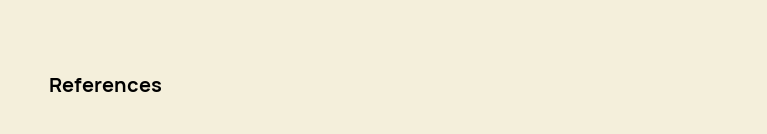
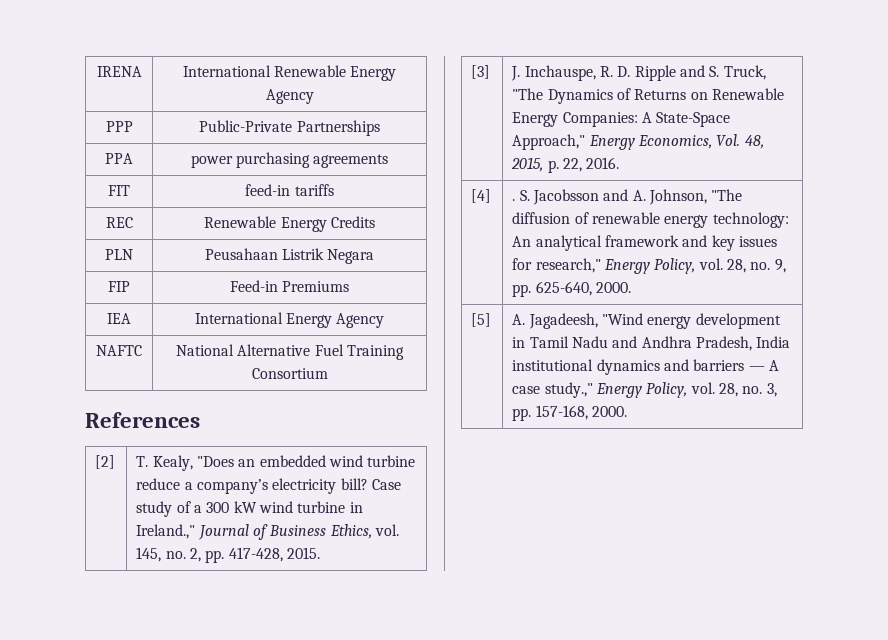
+ IRENA | International Renewable Energy Agency
+ PPP | Public-Private Partnerships
+ PPA | power purchasing agreements
+ FIT | feed-in tariffs
+ REC | Renewable Energy Credits
+ PLN | Peusahaan Listrik Negara
+ FIP | Feed-in Premiums
+ IEA | International Energy Agency
+ NAFTC | National Alternative Fuel Training Consortium
  References
+ [2] | T. Kealy, "Does an embedded wind turbine reduce a company’s electricity bill? Case study of a 300 kW wind turbine in Ireland.," Journal of Business Ethics, vol. 145, no. 2, pp. 417-428, 2015.
+ [3] | J. Inchauspe, R. D. Ripple and S. Truck, "The Dynamics of Returns on Renewable Energy Companies: A State-Space Approach," Energy Economics, Vol. 48, 2015, p. 22, 2016.
+ [4] | . S. Jacobsson and A. Johnson, "The diffusion of renewable energy technology: An analytical framework and key issues for research," Energy Policy, vol. 28, no. 9, pp. 625-640, 2000.
+ [5] | A. Jagadeesh, "Wind energy development in Tamil Nadu and Andhra Pradesh, India institutional dynamics and barriers — A case study.," Energy Policy, vol. 28, no. 3, pp. 157-168, 2000.

